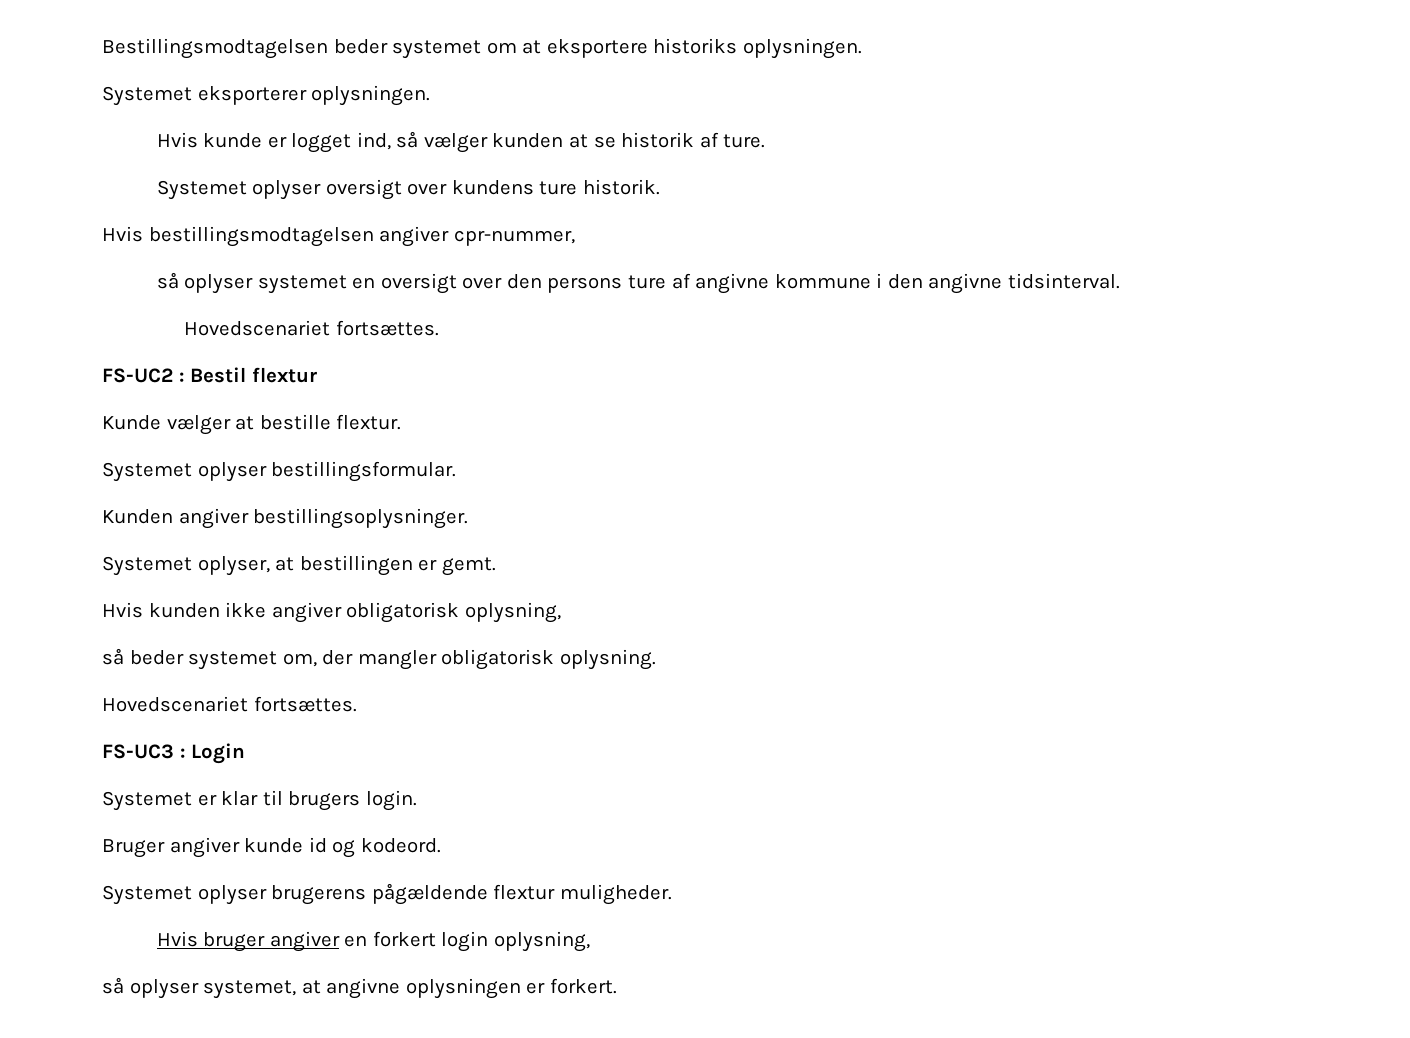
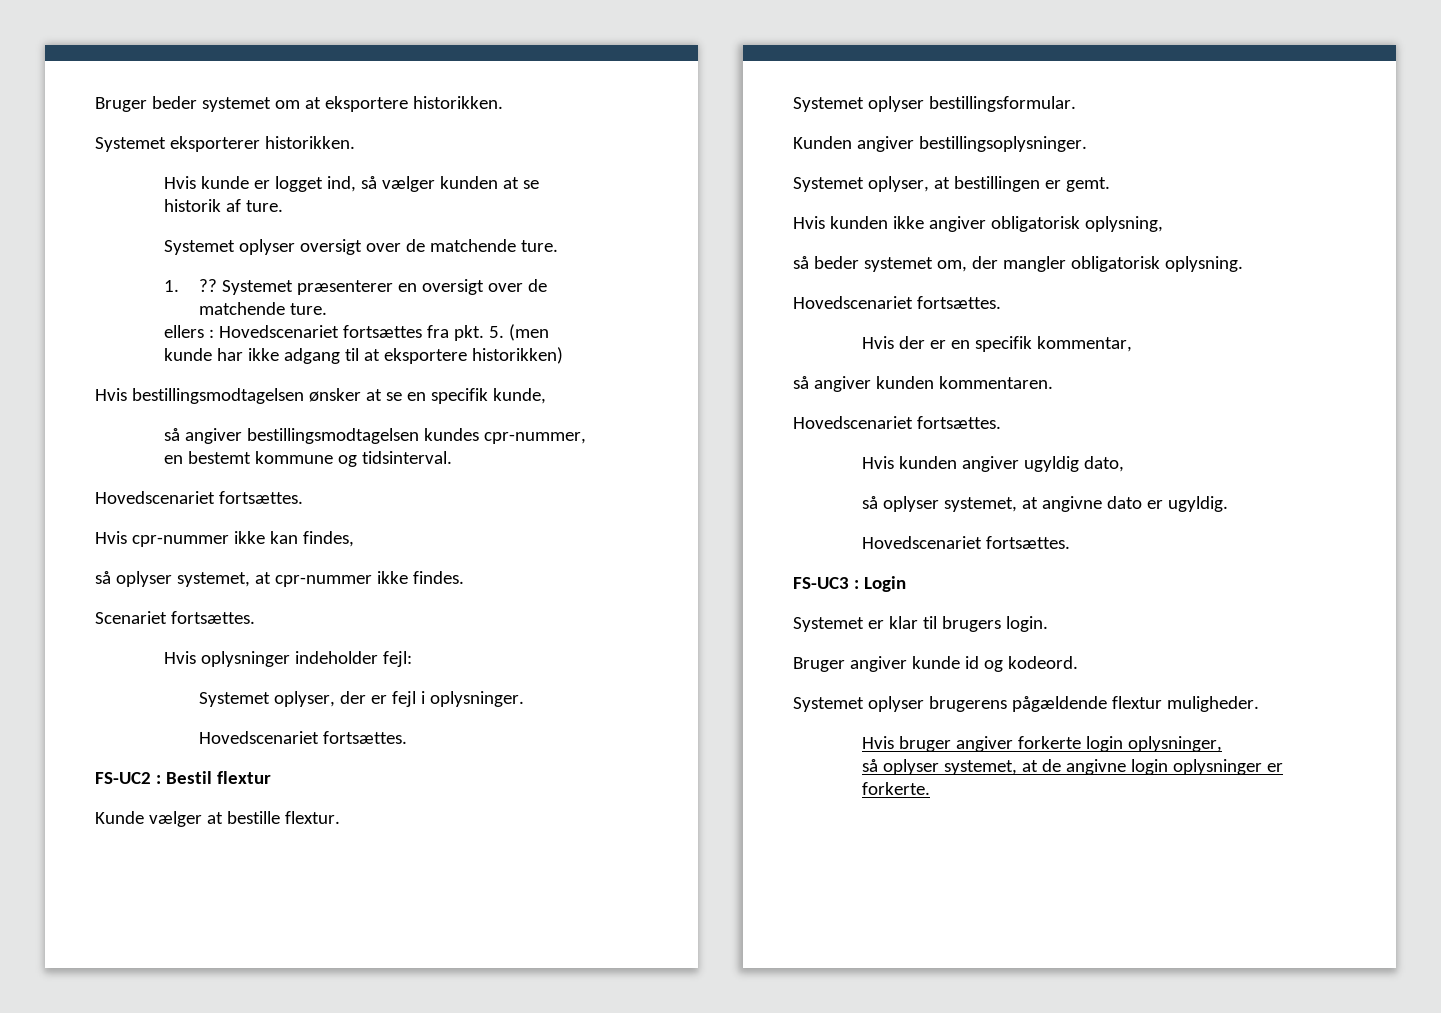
- Bestillingsmodtagelsen beder systemet om at eksportere historiks oplysningen.
+ Bruger beder systemet om at eksportere historikken.
- Systemet eksporterer oplysningen.
+ Systemet eksporterer historikken.
- Systemet oplyser oversigt over kundens ture historik.
- Hvis bestillingsmodtagelsen angiver cpr-nummer,
- så oplyser systemet en oversigt over den persons ture af angivne kommune i den angivne tidsinterval.
+ Systemet oplyser oversigt over de matchende ture.
+ 1. ?? Systemet præsenterer en oversigt over de matchende ture.
+ ellers : Hovedscenariet fortsættes fra pkt. 5. (men kunde har ikke adgang til at eksportere historikken)
+ Hvis bestillingsmodtagelsen ønsker at se en specifik kunde,
+ så angiver bestillingsmodtagelsen kundes cpr-nummer, en bestemt kommune og tidsinterval.
+ Hovedscenariet fortsættes.
+ Hvis cpr-nummer ikke kan findes,
+ så oplyser systemet, at cpr-nummer ikke findes.
+ Scenariet fortsættes.
+ Hvis oplysninger indeholder fejl:
+ Systemet oplyser, der er fejl i oplysninger.
+ Hvis der er en specifik kommentar,
+ så angiver kunden kommentaren.
+ Hovedscenariet fortsættes.
+ Hvis kunden angiver ugyldig dato,
+ så oplyser systemet, at angivne dato er ugyldig.
+ Hovedscenariet fortsættes.
- Hvis bruger angiver en forkert login oplysning,
- så oplyser systemet, at angivne oplysningen er forkert.
+ Hvis bruger angiver forkerte login oplysninger,
+ så oplyser systemet, at de angivne login oplysninger er forkerte.

